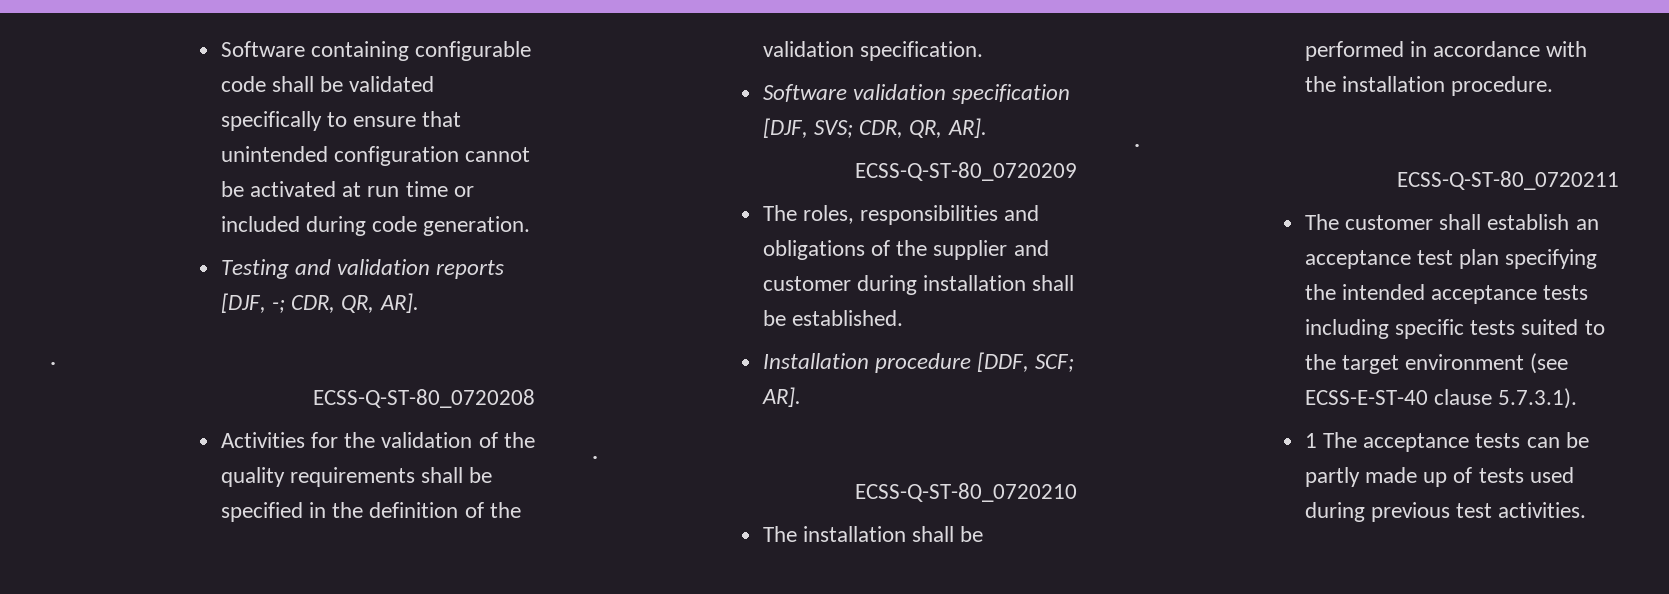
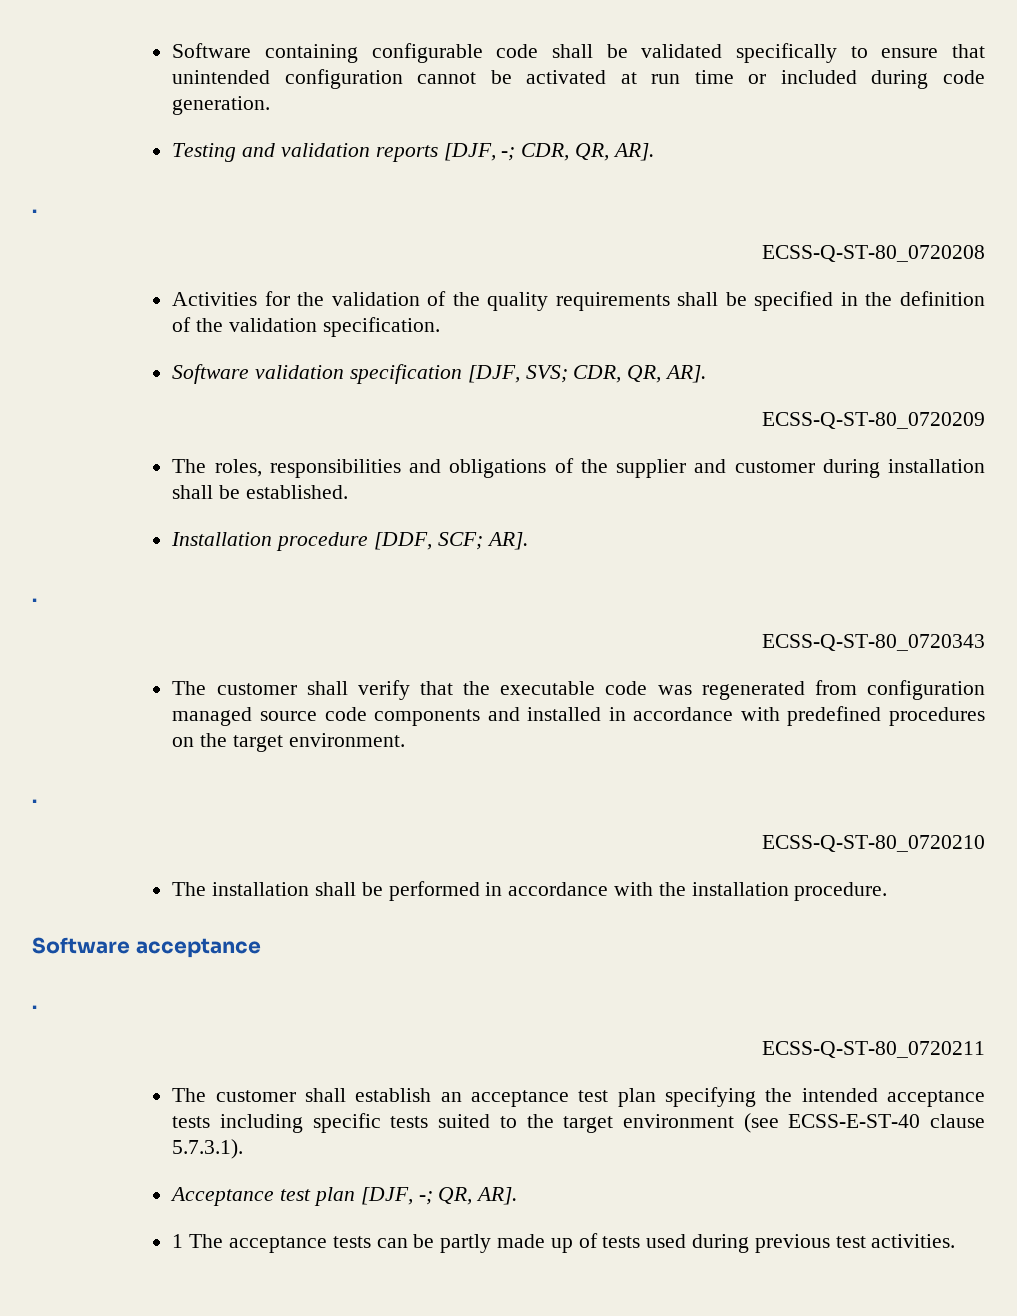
+ ECSS-Q-ST-80_0720343
+ The customer shall verify that the executable code was regenerated from configuration managed source code components and installed in accordance with predefined procedures on the target environment.
+ .
+ Software acceptance
+ Acceptance test plan [DJF, -; QR, AR].

